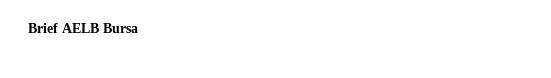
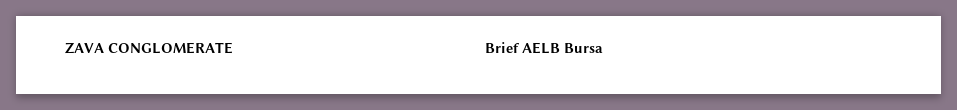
+ ZAVA CONGLOMERATE

